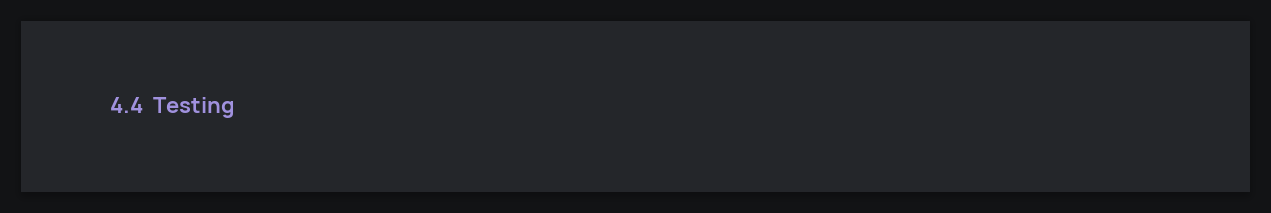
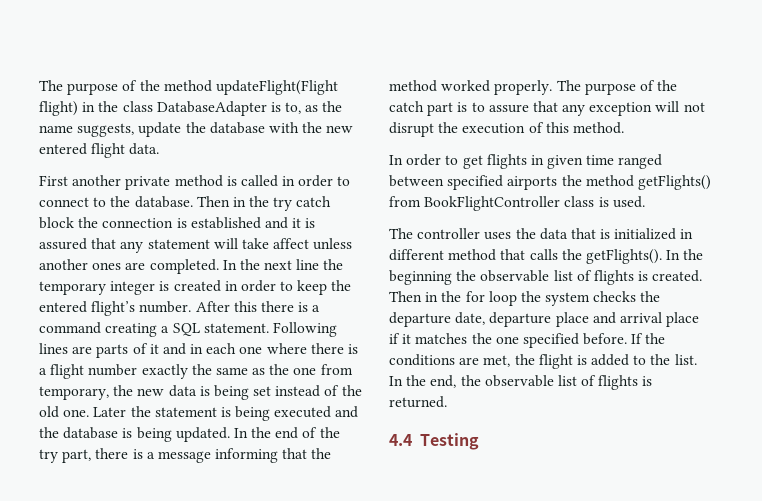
+ The purpose of the method updateFlight(Flight flight) in the class DatabaseAdapter is to, as the name suggests, update the database with the new entered flight data.
+ First another private method is called in order to connect to the database. Then in the try catch block the connection is established and it is assured that any statement will take affect unless another ones are completed. In the next line the temporary integer is created in order to keep the entered flight’s number. After this there is a command creating a SQL statement. Following lines are parts of it and in each one where there is a flight number exactly the same as the one from temporary, the new data is being set instead of the old one. Later the statement is being executed and the database is being updated. In the end of the try part, there is a message informing that the method worked properly. The purpose of the catch part is to assure that any exception will not disrupt the execution of this method.
+ In order to get flights in given time ranged between specified airports the method getFlights() from BookFlightController class is used.
+ The controller uses the data that is initialized in different method that calls the getFlights(). In the beginning the observable list of flights is created. Then in the for loop the system checks the departure date, departure place and arrival place if it matches the one specified before. If the conditions are met, the flight is added to the list. In the end, the observable list of flights is returned.

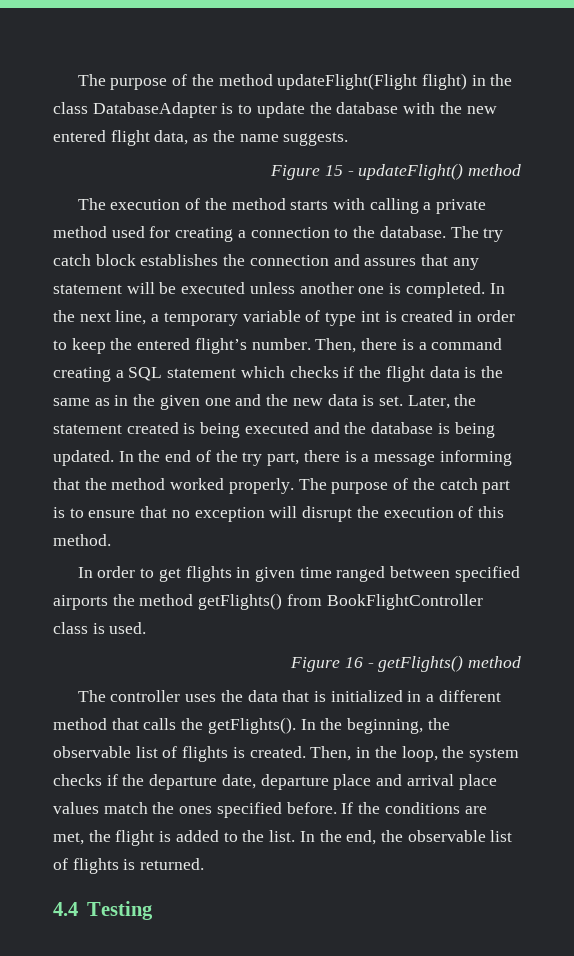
- The purpose of the method updateFlight(Flight flight) in the class DatabaseAdapter is to, as the name suggests, update the database with the new entered flight data.
- First another private method is called in order to connect to the database. Then in the try catch block the connection is established and it is assured that any statement will take affect unless another ones are completed. In the next line the temporary integer is created in order to keep the entered flight’s number.
+ The purpose of the method updateFlight(Flight flight) in the class DatabaseAdapter is to update the database with the new entered flight data, as the name suggests.
+ Figure 15 - updateFlight() method
+ The execution of the method starts with calling a private method used for creating a connection to the database. The try catch block establishes the connection and assures that any statement will be executed unless another one is completed. In the next line, a temporary variable of type int is created in order to keep the entered flight’s number.
- After this there is a command creating a SQL statement. Following lines are parts of it and in each one where there is a flight number exactly the same as the one from temporary, the new data is being set instead of the old one. Later the statement is being executed and the database is being updated.
+ Then, there is a command creating a SQL statement which checks if the flight data is the same as in the given one and the new data is set. Later, the statement created is being executed and the database is being updated.
- The purpose of the catch part is to assure that any exception will not disrupt the execution of this method.
+ The purpose of the catch part is to ensure that no exception will disrupt the execution of this method.
+ Figure 16 - getFlights() method
- The controller uses the data that is initialized in different method that calls the getFlights().
+ The controller uses the data that is initialized in a different method that calls the getFlights().
- In the beginning the observable list of flights is created.
+ In the beginning, the observable list of flights is created.
- Then in the for loop the system checks the departure date, departure place and arrival place if it matches the one specified before.
+ Then, in the loop, the system checks if the departure date, departure place and arrival place values match the ones specified before.

